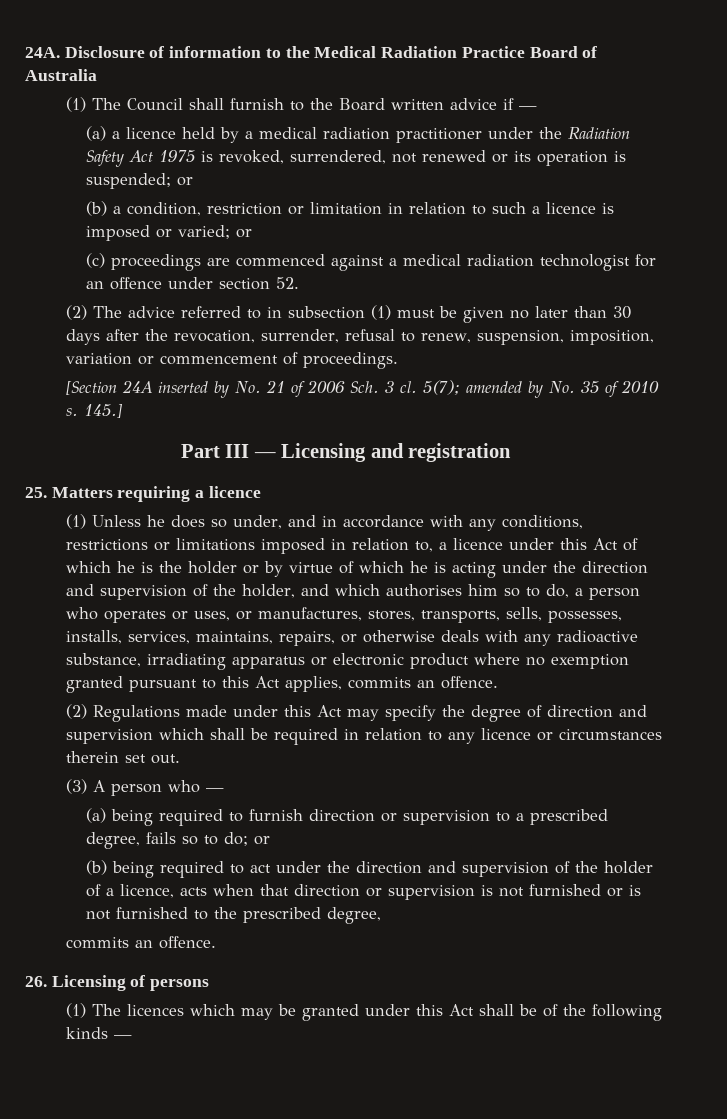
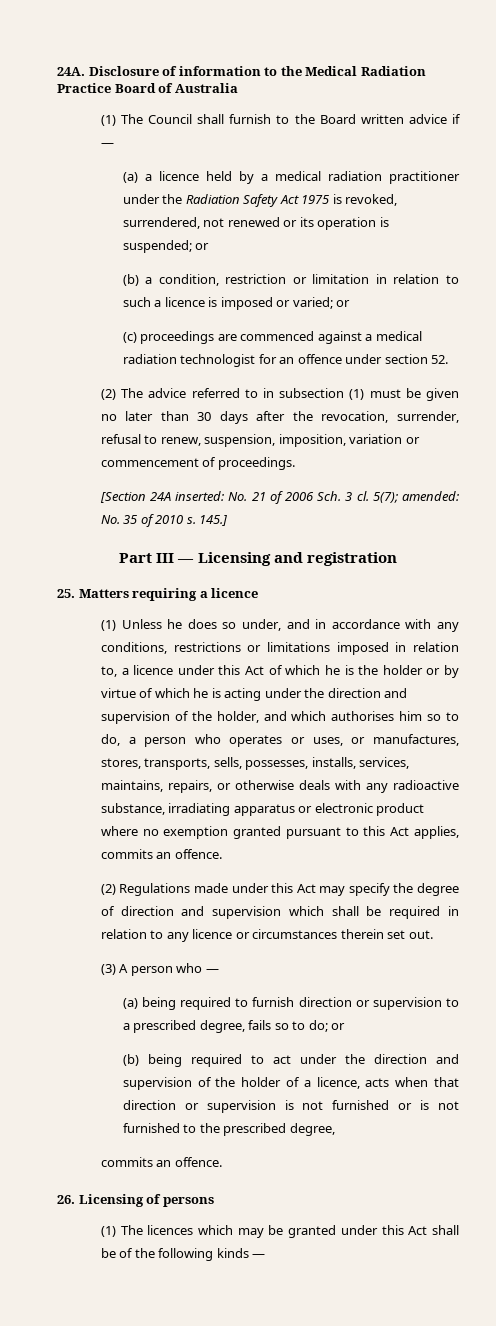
- [Section 24A inserted by No. 21 of 2006 Sch. 3 cl.
+ [Section 24A inserted: No. 21 of 2006 Sch. 3 cl.
- 5(7); amended by No. 35 of 2010 s.
+ 5(7); amended: No. 35 of 2010 s.

